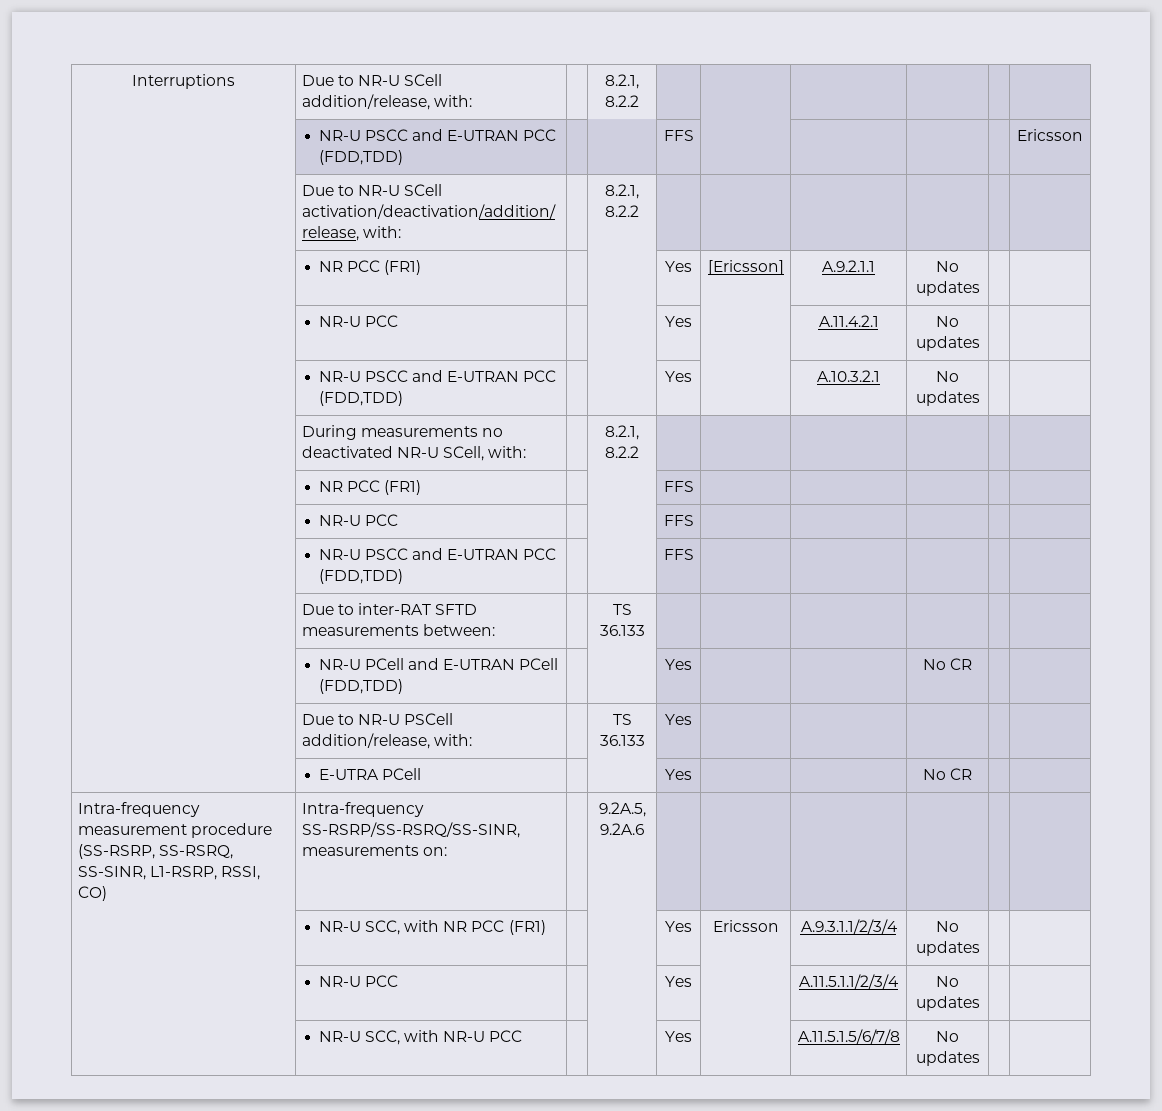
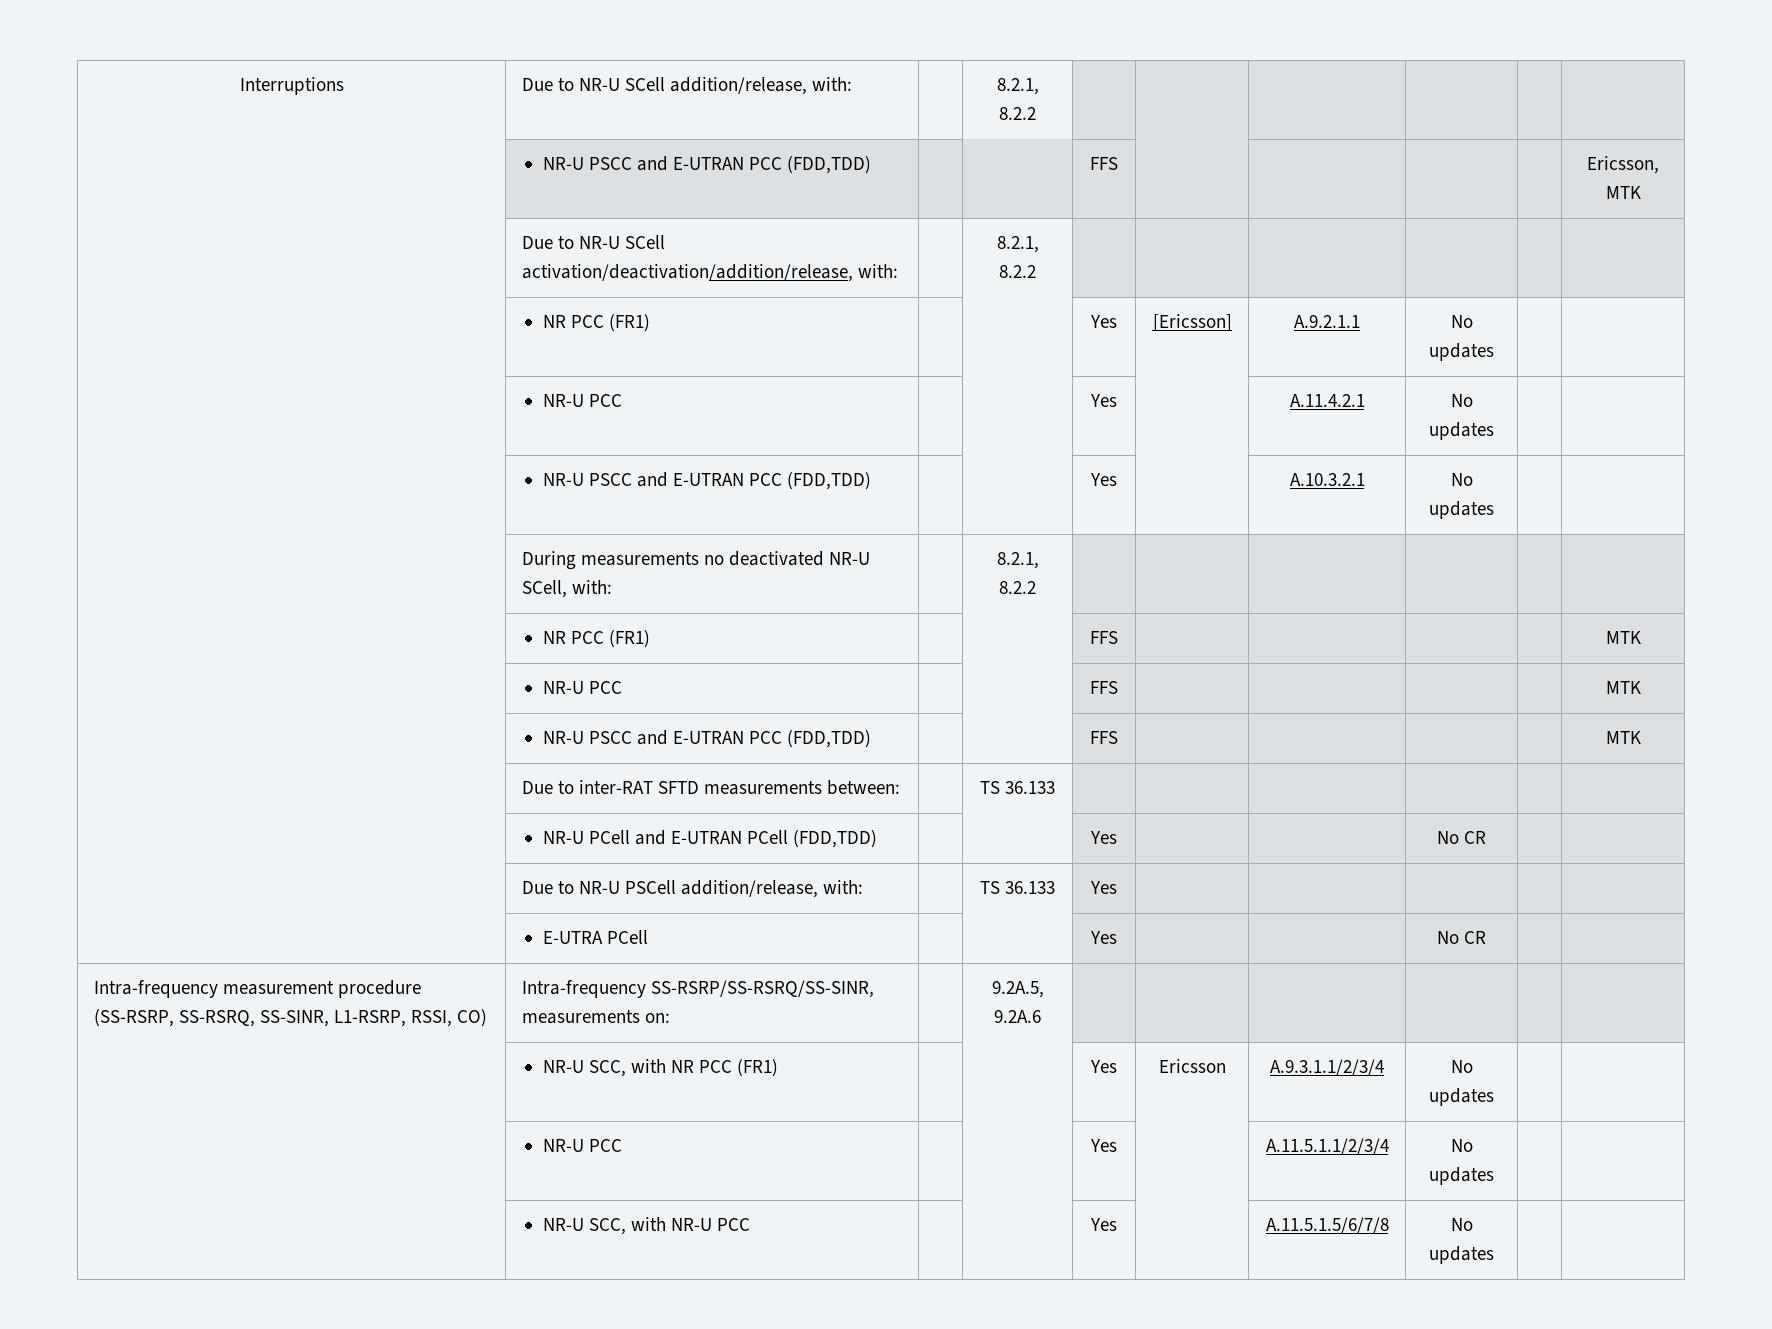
- | NR-U PSCC and E-UTRAN PCC (FDD,TDD) | | | FFS | | | | | Ericsson
+ | NR-U PSCC and E-UTRAN PCC (FDD,TDD) | | | FFS | | | | | Ericsson, MTK
- | NR PCC (FR1) | | | FFS | | | | |
+ | NR PCC (FR1) | | | FFS | | | | | MTK
- | NR-U PCC | | | FFS | | | | |
- | NR-U PSCC and E-UTRAN PCC (FDD,TDD) | | | FFS | | | | |
+ | NR-U PCC | | | FFS | | | | | MTK
+ | NR-U PSCC and E-UTRAN PCC (FDD,TDD) | | | FFS | | | | | MTK

